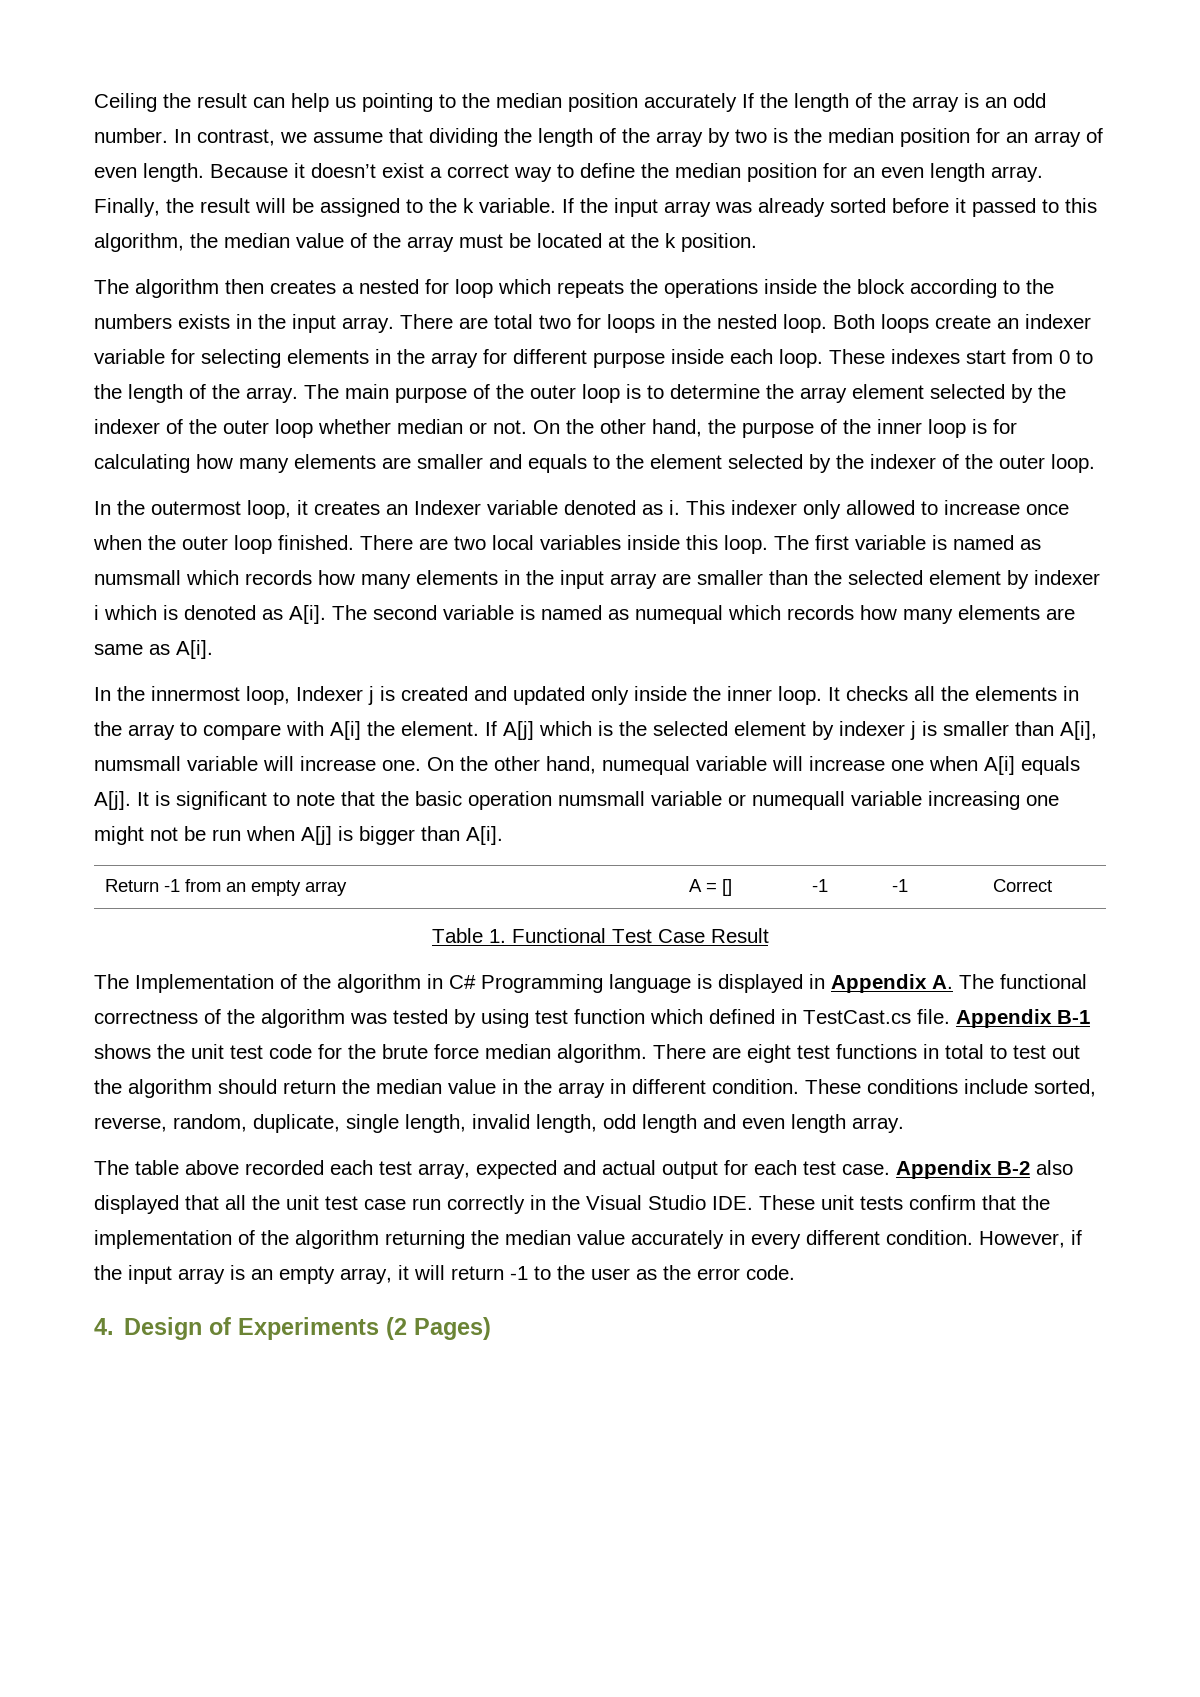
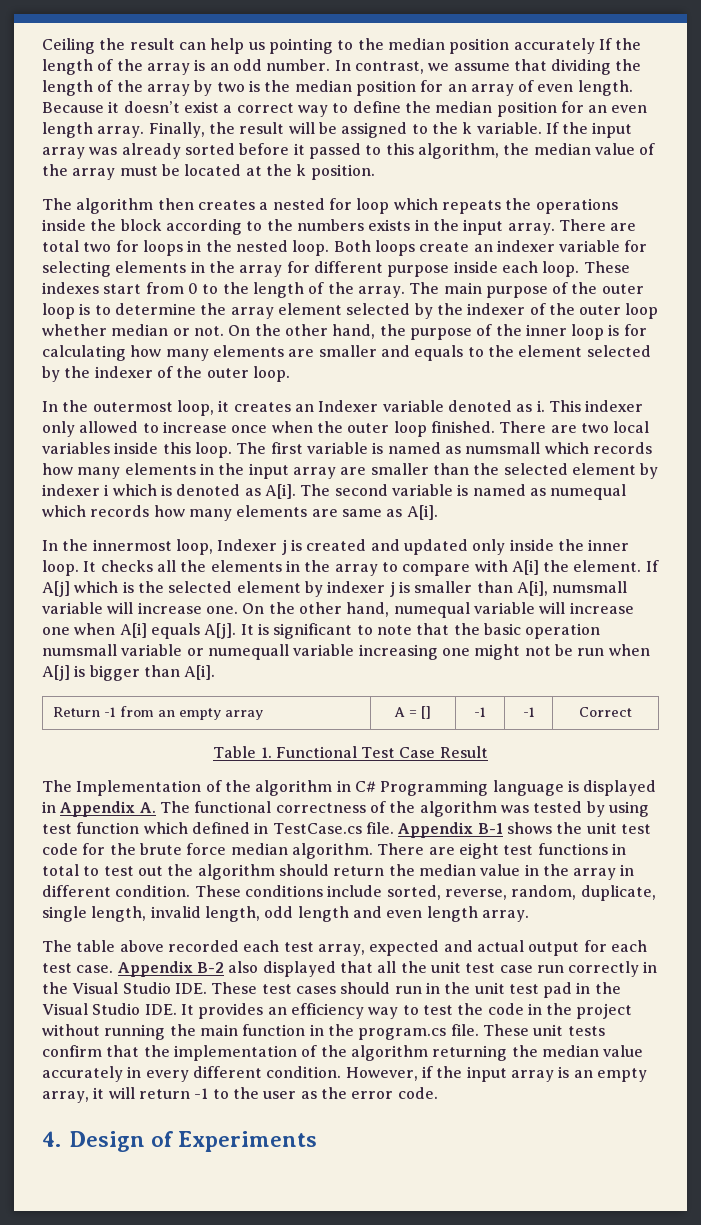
- The Implementation of the algorithm in C# Programming language is displayed in Appendix A. The functional correctness of the algorithm was tested by using test function which defined in TestCast.cs file.
+ The Implementation of the algorithm in C# Programming language is displayed in Appendix A. The functional correctness of the algorithm was tested by using test function which defined in TestCase.cs file.
- Appendix B-2 also displayed that all the unit test case run correctly in the Visual Studio IDE. These unit tests confirm that the implementation of the algorithm returning the median value accurately in every different condition.
+ Appendix B-2 also displayed that all the unit test case run correctly in the Visual Studio IDE. These test cases should run in the unit test pad in the Visual Studio IDE. It provides an efficiency way to test the code in the project without running the main function in the program.cs file. These unit tests confirm that the implementation of the algorithm returning the median value accurately in every different condition.
- 4. Design of Experiments (2 Pages)
+ 4. Design of Experiments

